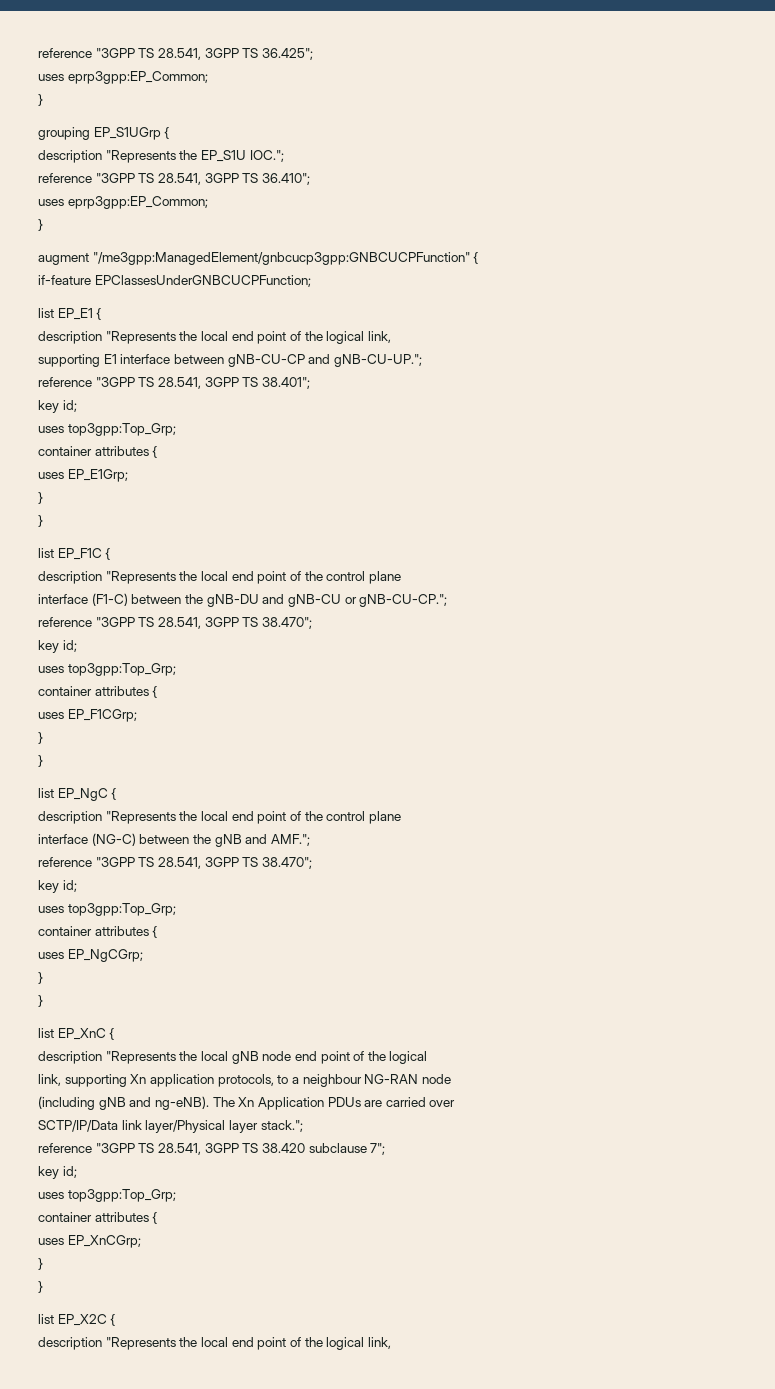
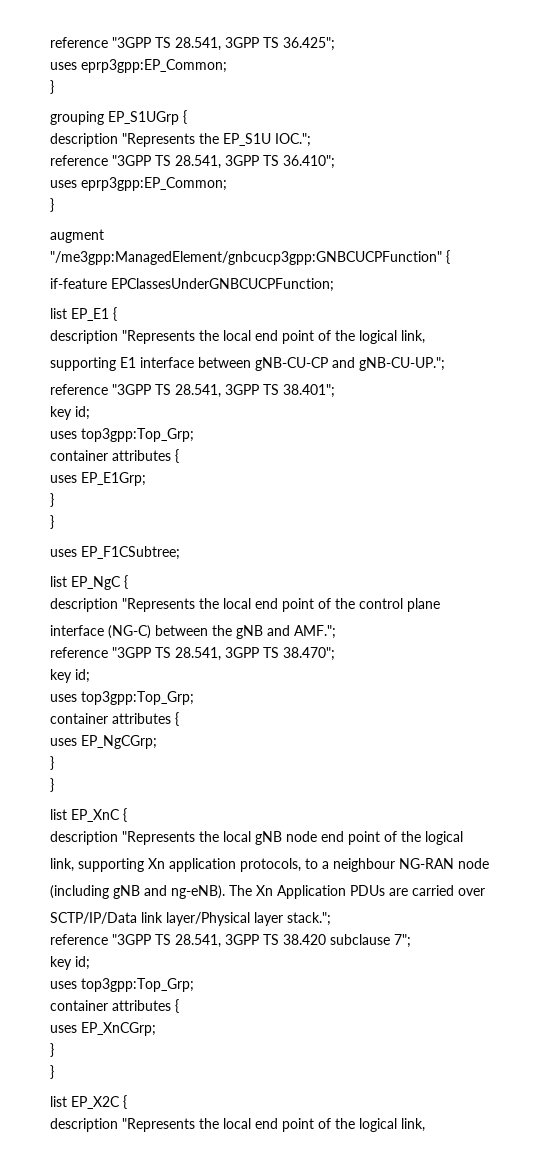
- list EP_F1C {
- description "Represents the local end point of the control plane
- interface (F1-C) between the gNB-DU and gNB-CU or gNB-CU-CP.";
- reference "3GPP TS 28.541, 3GPP TS 38.470";
- key id;
- uses top3gpp:Top_Grp;
- container attributes {
- uses EP_F1CGrp;
- }
- }
+ uses EP_F1CSubtree;

